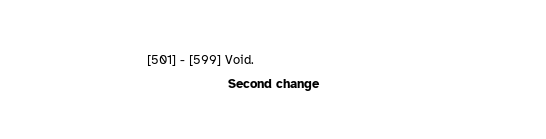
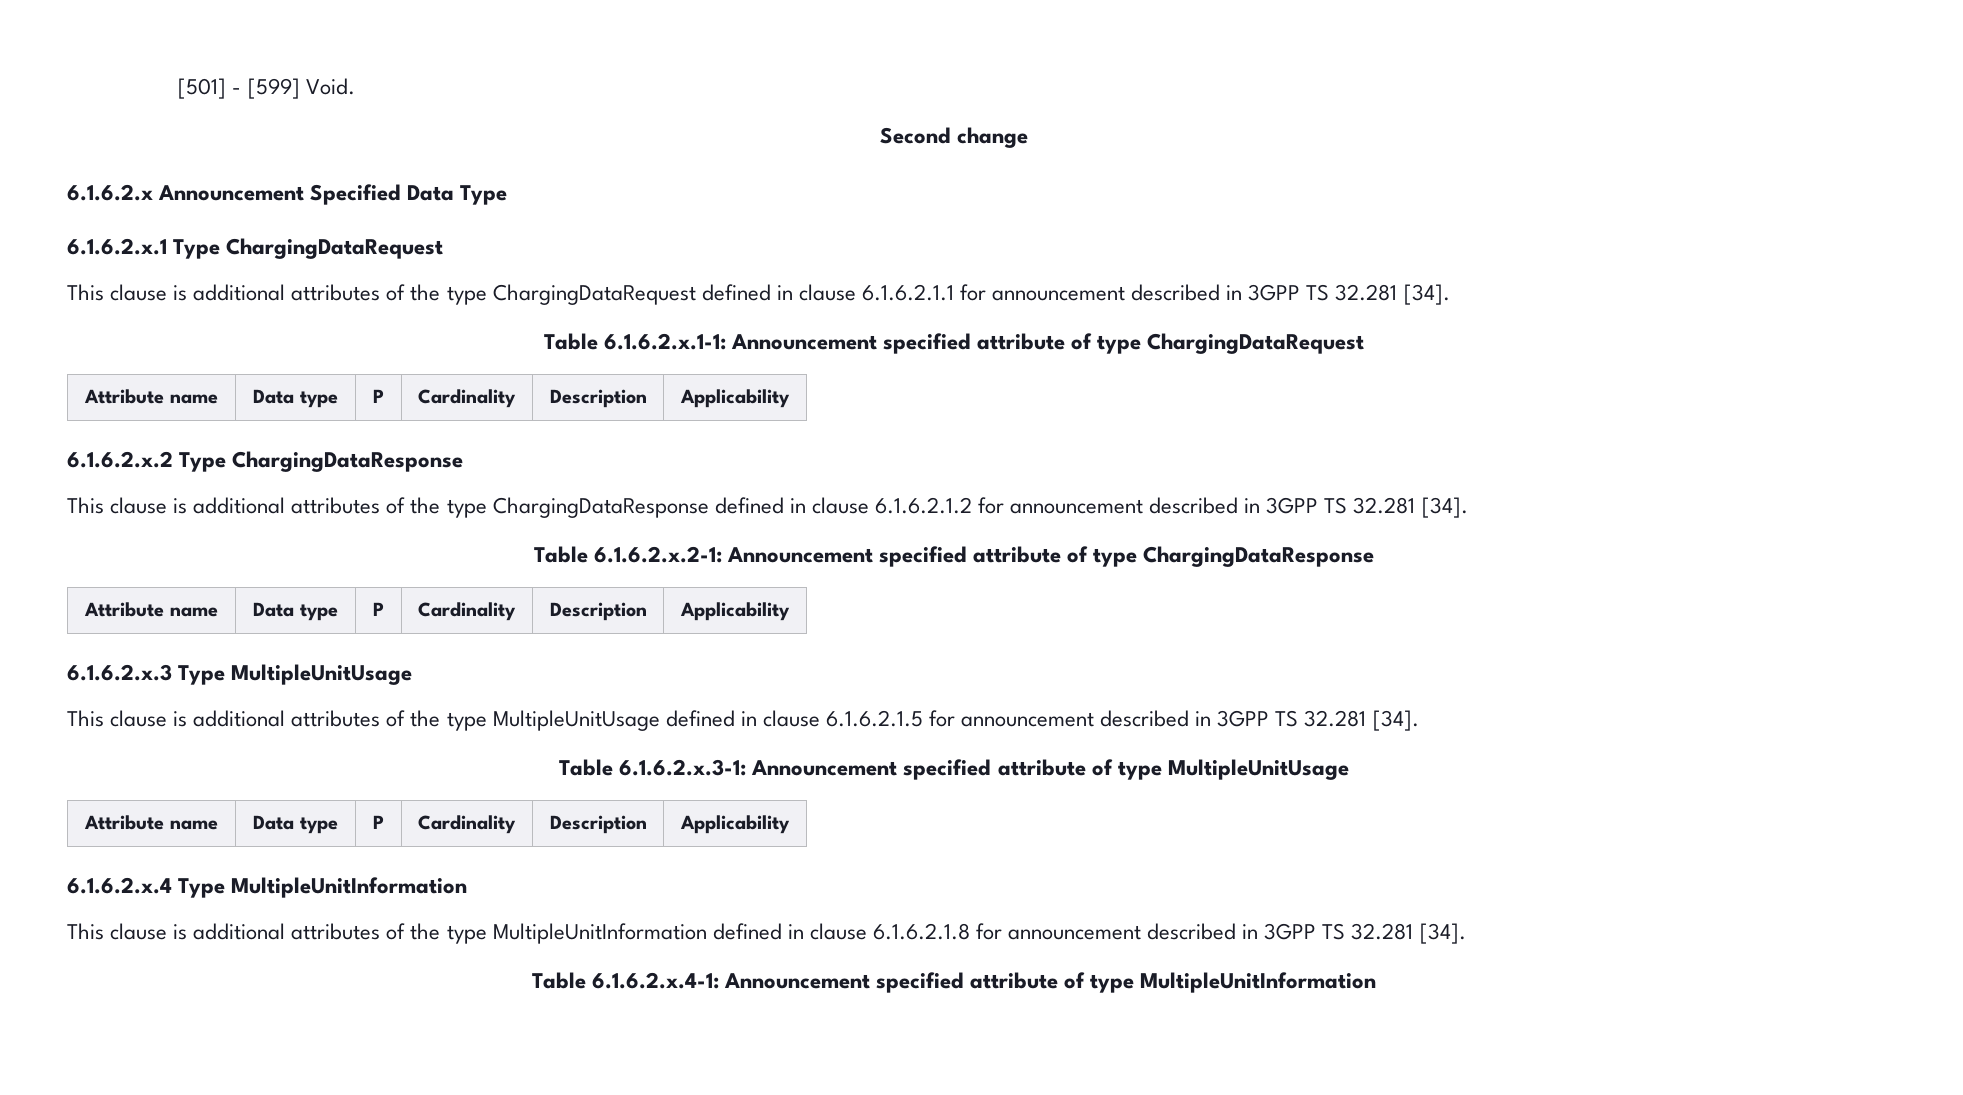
+ 6.1.6.2.x Announcement Specified Data Type
+ 6.1.6.2.x.1 Type ChargingDataRequest
+ This clause is additional attributes of the type ChargingDataRequest defined in clause 6.1.6.2.1.1 for announcement described in 3GPP TS 32.281 [34].
+ Table 6.1.6.2.x.1-1: Announcement specified attribute of type ChargingDataRequest
+ Attribute name | Data type | P | Cardinality | Description | Applicability
+ 6.1.6.2.x.2 Type ChargingDataResponse
+ This clause is additional attributes of the type ChargingDataResponse defined in clause 6.1.6.2.1.2 for announcement described in 3GPP TS 32.281 [34].
+ Table 6.1.6.2.x.2-1: Announcement specified attribute of type ChargingDataResponse
+ Attribute name | Data type | P | Cardinality | Description | Applicability
+ 6.1.6.2.x.3 Type MultipleUnitUsage
+ This clause is additional attributes of the type MultipleUnitUsage defined in clause 6.1.6.2.1.5 for announcement described in 3GPP TS 32.281 [34].
+ Table 6.1.6.2.x.3-1: Announcement specified attribute of type MultipleUnitUsage
+ Attribute name | Data type | P | Cardinality | Description | Applicability
+ 6.1.6.2.x.4 Type MultipleUnitInformation
+ This clause is additional attributes of the type MultipleUnitInformation defined in clause 6.1.6.2.1.8 for announcement described in 3GPP TS 32.281 [34].
+ Table 6.1.6.2.x.4-1: Announcement specified attribute of type MultipleUnitInformation

